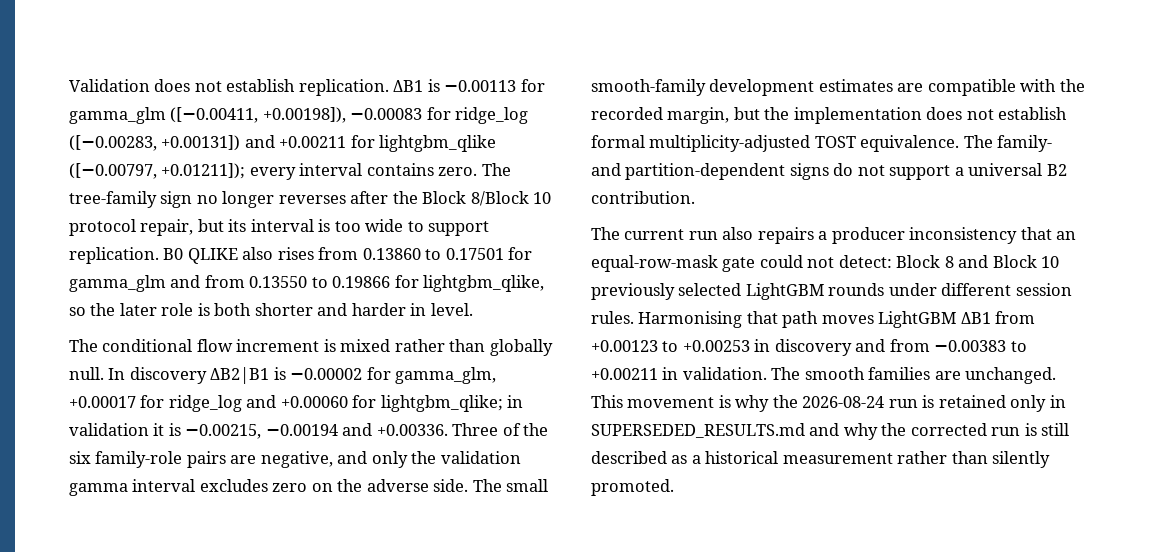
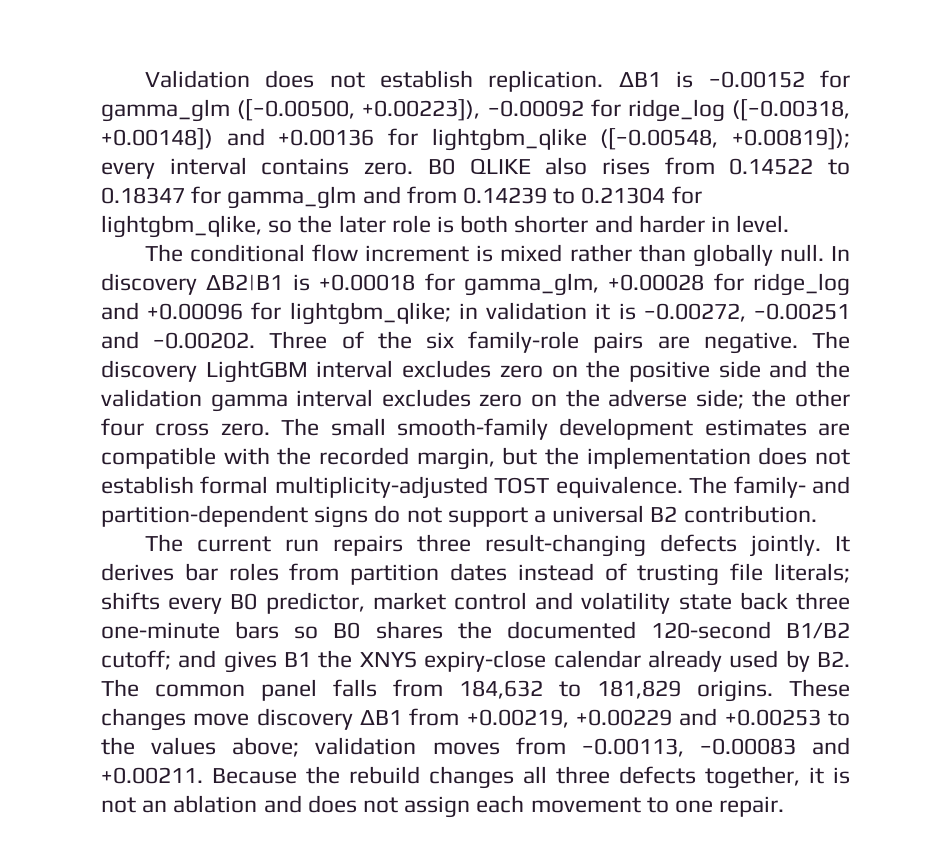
- ΔB1 is −0.00113 for gamma_glm ([−0.00411, +0.00198]), −0.00083 for ridge_log ([−0.00283, +0.00131]) and +0.00211 for lightgbm_qlike ([−0.00797, +0.01211]); every interval contains zero. The tree-family sign no longer reverses after the Block 8/Block 10 protocol repair, but its interval is too wide to support replication.
+ ΔB1 is −0.00152 for gamma_glm ([−0.00500, +0.00223]), −0.00092 for ridge_log ([−0.00318, +0.00148]) and +0.00136 for lightgbm_qlike ([−0.00548, +0.00819]); every interval contains zero.
- B0 QLIKE also rises from 0.13860 to 0.17501 for gamma_glm and from 0.13550 to 0.19866 for lightgbm_qlike, so the later role is both shorter and harder in level.
+ B0 QLIKE also rises from 0.14522 to 0.18347 for gamma_glm and from 0.14239 to 0.21304 for lightgbm_qlike, so the later role is both shorter and harder in level.
- In discovery ΔB2|B1 is −0.00002 for gamma_glm, +0.00017 for ridge_log and +0.00060 for lightgbm_qlike; in validation it is −0.00215, −0.00194 and +0.00336. Three of the six family-role pairs are negative, and only the validation gamma interval excludes zero on the adverse side.
+ In discovery ΔB2|B1 is +0.00018 for gamma_glm, +0.00028 for ridge_log and +0.00096 for lightgbm_qlike; in validation it is −0.00272, −0.00251 and −0.00202. Three of the six family-role pairs are negative. The discovery LightGBM interval excludes zero on the positive side and the validation gamma interval excludes zero on the adverse side; the other four cross zero.
- The current run also repairs a producer inconsistency that an equal-row-mask gate could not detect: Block 8 and Block 10 previously selected LightGBM rounds under different session rules. Harmonising that path moves LightGBM ΔB1 from +0.00123 to +0.00253 in discovery and from −0.00383 to +0.00211 in validation. The smooth families are unchanged. This movement is why the 2026-08-24 run is retained only in SUPERSEDED_RESULTS.md and why the corrected run is still described as a historical measurement rather than silently promoted.
+ The current run repairs three result-changing defects jointly. It derives bar roles from partition dates instead of trusting file literals; shifts every B0 predictor, market control and volatility state back three one-minute bars so B0 shares the documented 120-second B1/B2 cutoff; and gives B1 the XNYS expiry-close calendar already used by B2. The common panel falls from 184,632 to 181,829 origins. These changes move discovery ΔB1 from +0.00219, +0.00229 and +0.00253 to the values above; validation moves from −0.00113, −0.00083 and +0.00211. Because the rebuild changes all three defects together, it is not an ablation and does not assign each movement to one repair.

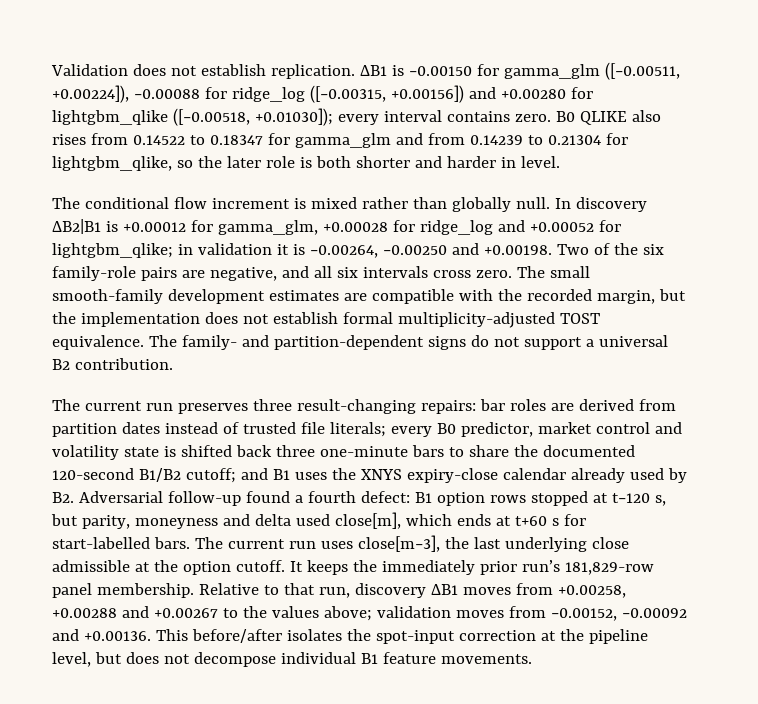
- ΔB1 is −0.00152 for gamma_glm ([−0.00500, +0.00223]), −0.00092 for ridge_log ([−0.00318, +0.00148]) and +0.00136 for lightgbm_qlike ([−0.00548, +0.00819]); every interval contains zero.
+ ΔB1 is −0.00150 for gamma_glm ([−0.00511, +0.00224]), −0.00088 for ridge_log ([−0.00315, +0.00156]) and +0.00280 for lightgbm_qlike ([−0.00518, +0.01030]); every interval contains zero.
- In discovery ΔB2|B1 is +0.00018 for gamma_glm, +0.00028 for ridge_log and +0.00096 for lightgbm_qlike; in validation it is −0.00272, −0.00251 and −0.00202. Three of the six family-role pairs are negative. The discovery LightGBM interval excludes zero on the positive side and the validation gamma interval excludes zero on the adverse side; the other four cross zero.
+ In discovery ΔB2|B1 is +0.00012 for gamma_glm, +0.00028 for ridge_log and +0.00052 for lightgbm_qlike; in validation it is −0.00264, −0.00250 and +0.00198. Two of the six family-role pairs are negative, and all six intervals cross zero.
- The current run repairs three result-changing defects jointly. It derives bar roles from partition dates instead of trusting file literals; shifts every B0 predictor, market control and volatility state back three one-minute bars so B0 shares the documented 120-second B1/B2 cutoff; and gives B1 the XNYS expiry-close calendar already used by B2. The common panel falls from 184,632 to 181,829 origins. These changes move discovery ΔB1 from +0.00219, +0.00229 and +0.00253 to the values above; validation moves from −0.00113, −0.00083 and +0.00211. Because the rebuild changes all three defects together, it is not an ablation and does not assign each movement to one repair.
+ The current run preserves three result-changing repairs: bar roles are derived from partition dates instead of trusted file literals; every B0 predictor, market control and volatility state is shifted back three one-minute bars to share the documented 120-second B1/B2 cutoff; and B1 uses the XNYS expiry-close calendar already used by B2. Adversarial follow-up found a fourth defect: B1 option rows stopped at t−120 s, but parity, moneyness and delta used close[m], which ends at t+60 s for start-labelled bars. The current run uses close[m−3], the last underlying close admissible at the option cutoff. It keeps the immediately prior run’s 181,829-row panel membership. Relative to that run, discovery ΔB1 moves from +0.00258, +0.00288 and +0.00267 to the values above; validation moves from −0.00152, −0.00092 and +0.00136. This before/after isolates the spot-input correction at the pipeline level, but does not decompose individual B1 feature movements.

